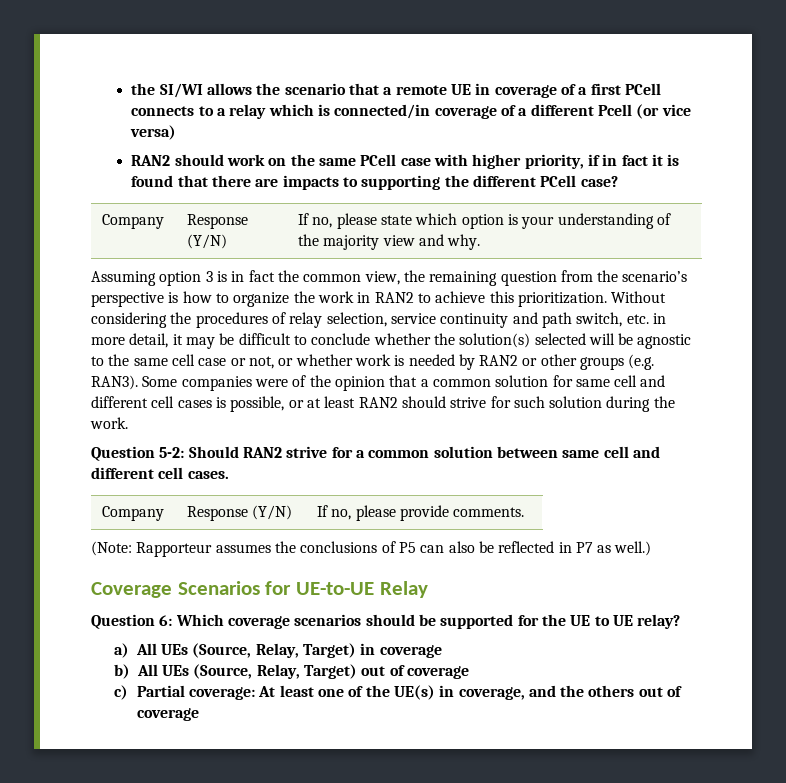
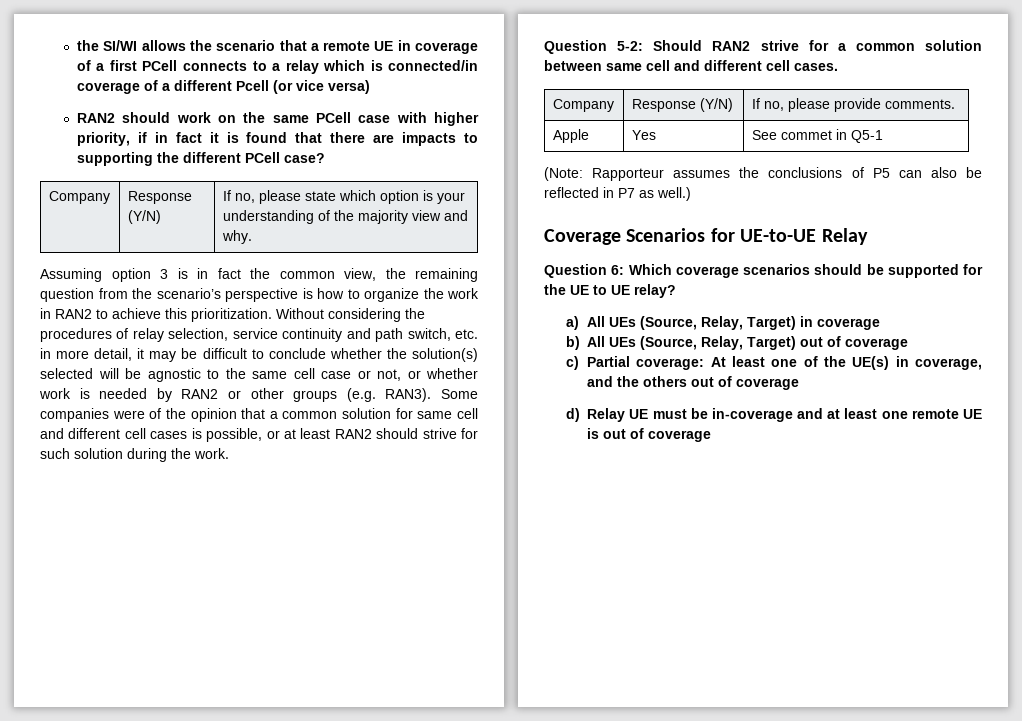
+ Apple | Yes | See commet in Q5-1
+ d) Relay UE must be in-coverage and at least one remote UE is out of coverage

